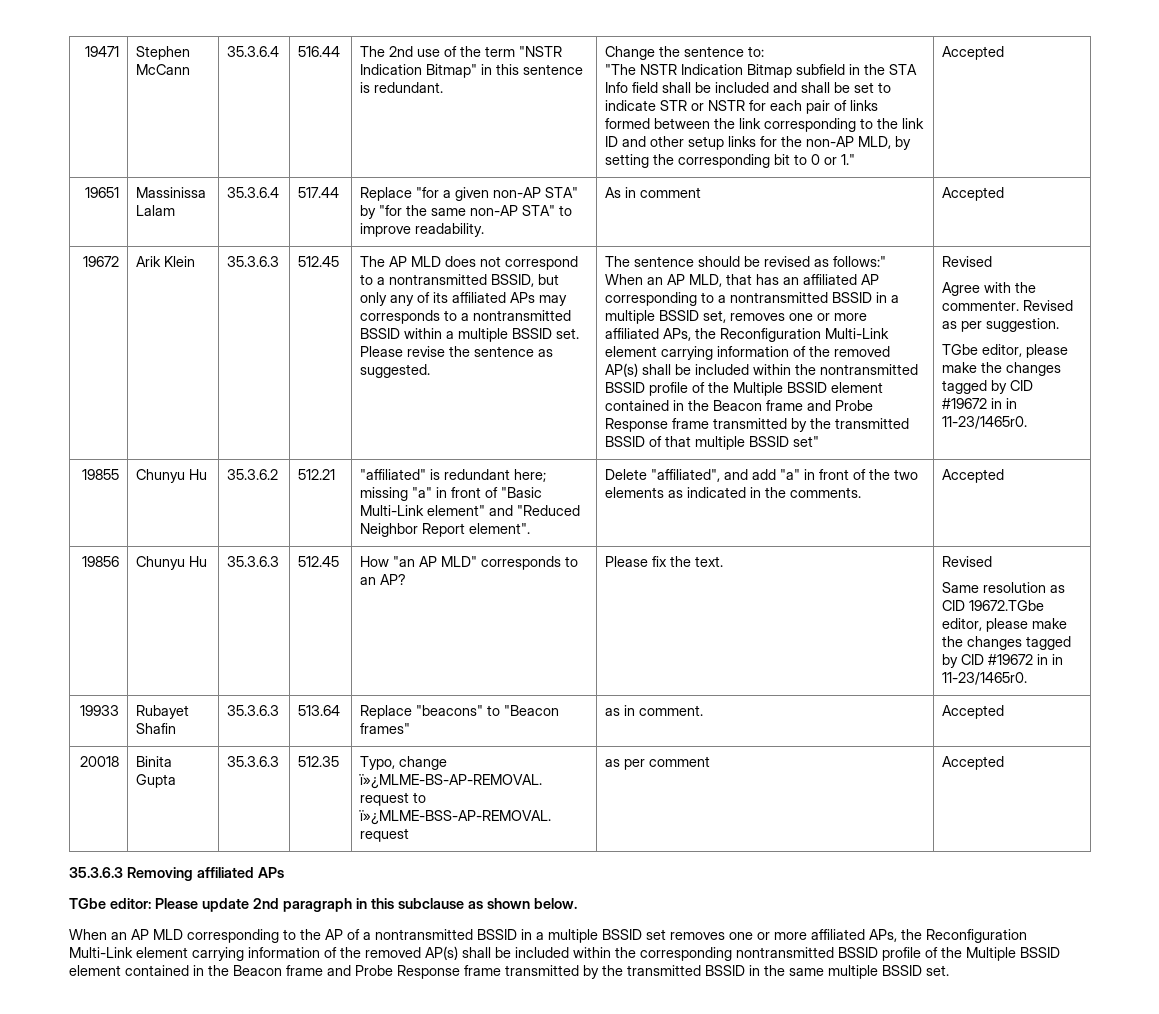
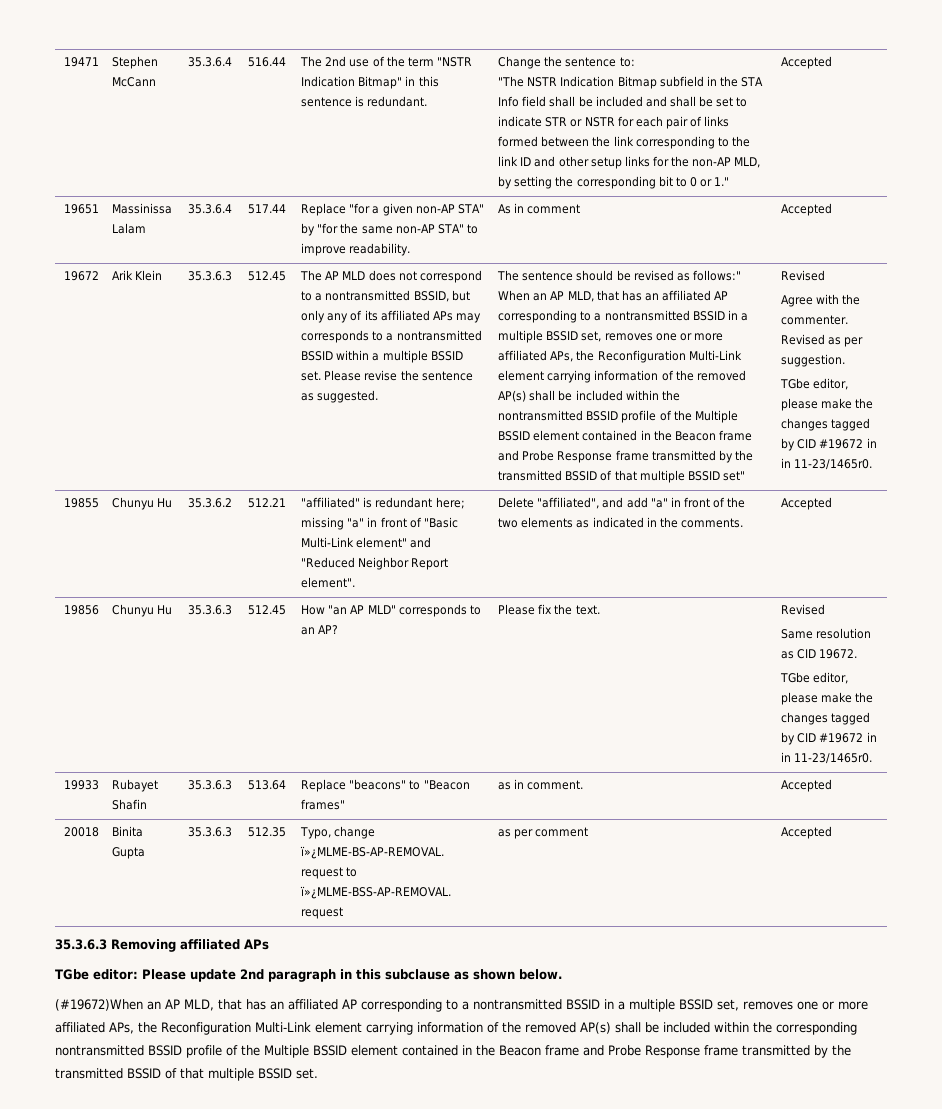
  19856 | Chunyu Hu | 35.3.6.3 | 512.45 | How "an AP MLD" corresponds to an AP? | Please fix the text. | Revised
- Same resolution as CID 19672.TGbe editor, please make the changes tagged by CID #19672 in in 11-23/1465r0.
+ Same resolution as CID 19672.
+ TGbe editor, please make the changes tagged by CID #19672 in in 11-23/1465r0.
- When an AP MLD corresponding to the AP of a nontransmitted BSSID in a multiple BSSID set removes one or more affiliated APs, the Reconfiguration Multi-Link element carrying information of the removed AP(s) shall be included within the corresponding nontransmitted BSSID profile of the Multiple BSSID element contained in the Beacon frame and Probe Response frame transmitted by the transmitted BSSID in the same multiple BSSID set.
+ (#19672)When an AP MLD, that has an affiliated AP corresponding to a nontransmitted BSSID in a multiple BSSID set, removes one or more affiliated APs, the Reconfiguration Multi-Link element carrying information of the removed AP(s) shall be included within the corresponding nontransmitted BSSID profile of the Multiple BSSID element contained in the Beacon frame and Probe Response frame transmitted by the transmitted BSSID of that multiple BSSID set.

